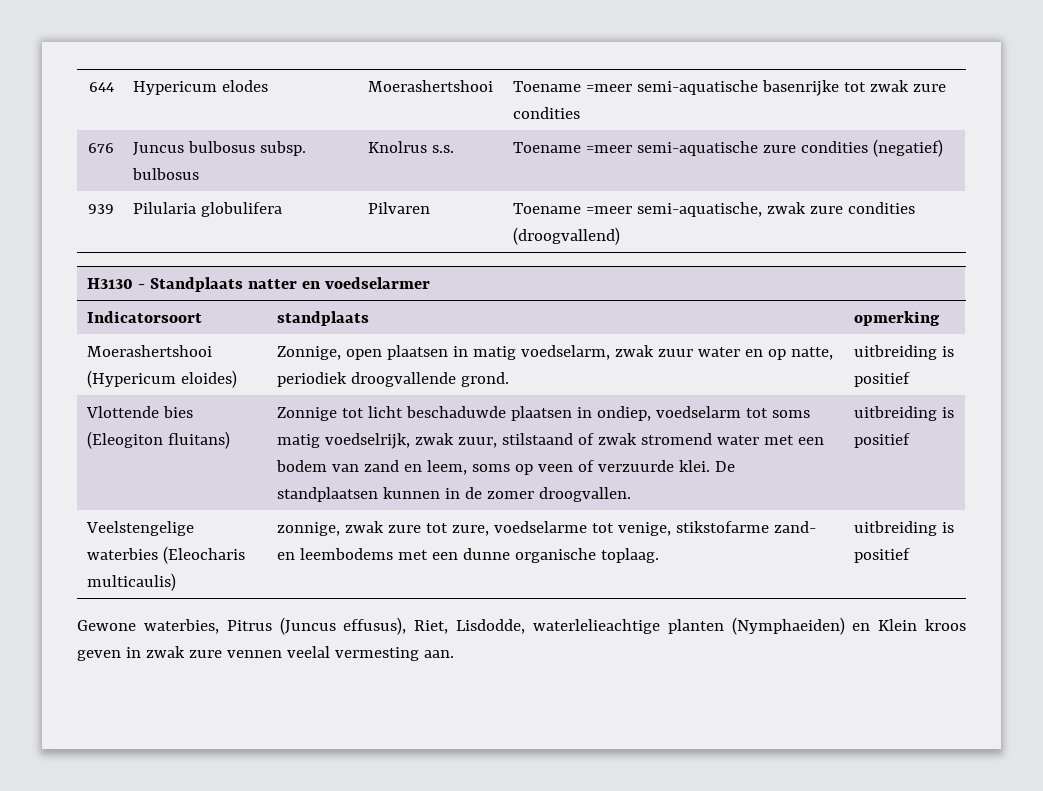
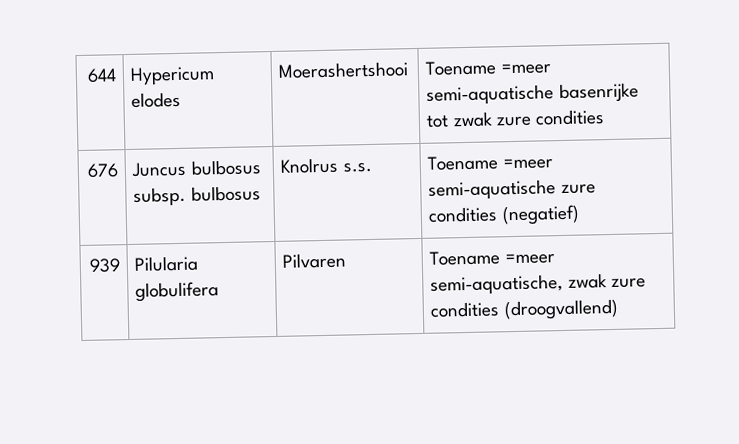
- H3130 - Standplaats natter en voedselarmer
- Indicatorsoort | standplaats | opmerking
- Moerashertshooi (Hypericum eloides) | Zonnige, open plaatsen in matig voedselarm, zwak zuur water en op natte, periodiek droogvallende grond. | uitbreiding is positief
- Vlottende bies (Eleogiton fluitans) | Zonnige tot licht beschaduwde plaatsen in ondiep, voedselarm tot soms matig voedselrijk, zwak zuur, stilstaand of zwak stromend water met een bodem van zand en leem, soms op veen of verzuurde klei. De standplaatsen kunnen in de zomer droogvallen. | uitbreiding is positief
- Veelstengelige waterbies (Eleocharis multicaulis) | zonnige, zwak zure tot zure, voedselarme tot venige, stikstofarme zand- en leembodems met een dunne organische toplaag. | uitbreiding is positief
- Gewone waterbies, Pitrus (Juncus effusus), Riet, Lisdodde, waterlelieachtige planten (Nymphaeiden) en Klein kroos geven in zwak zure vennen veelal vermesting aan.

